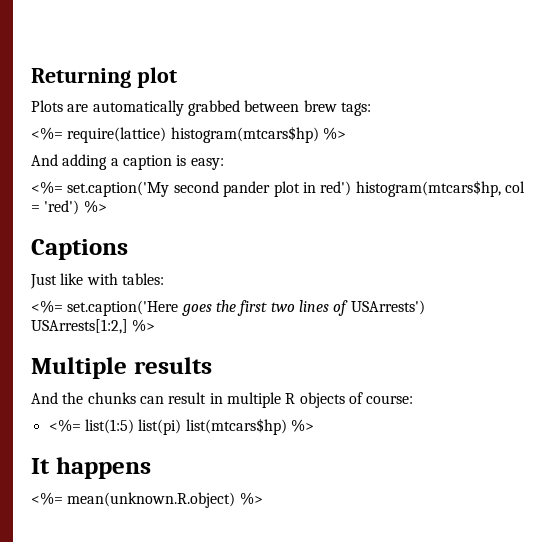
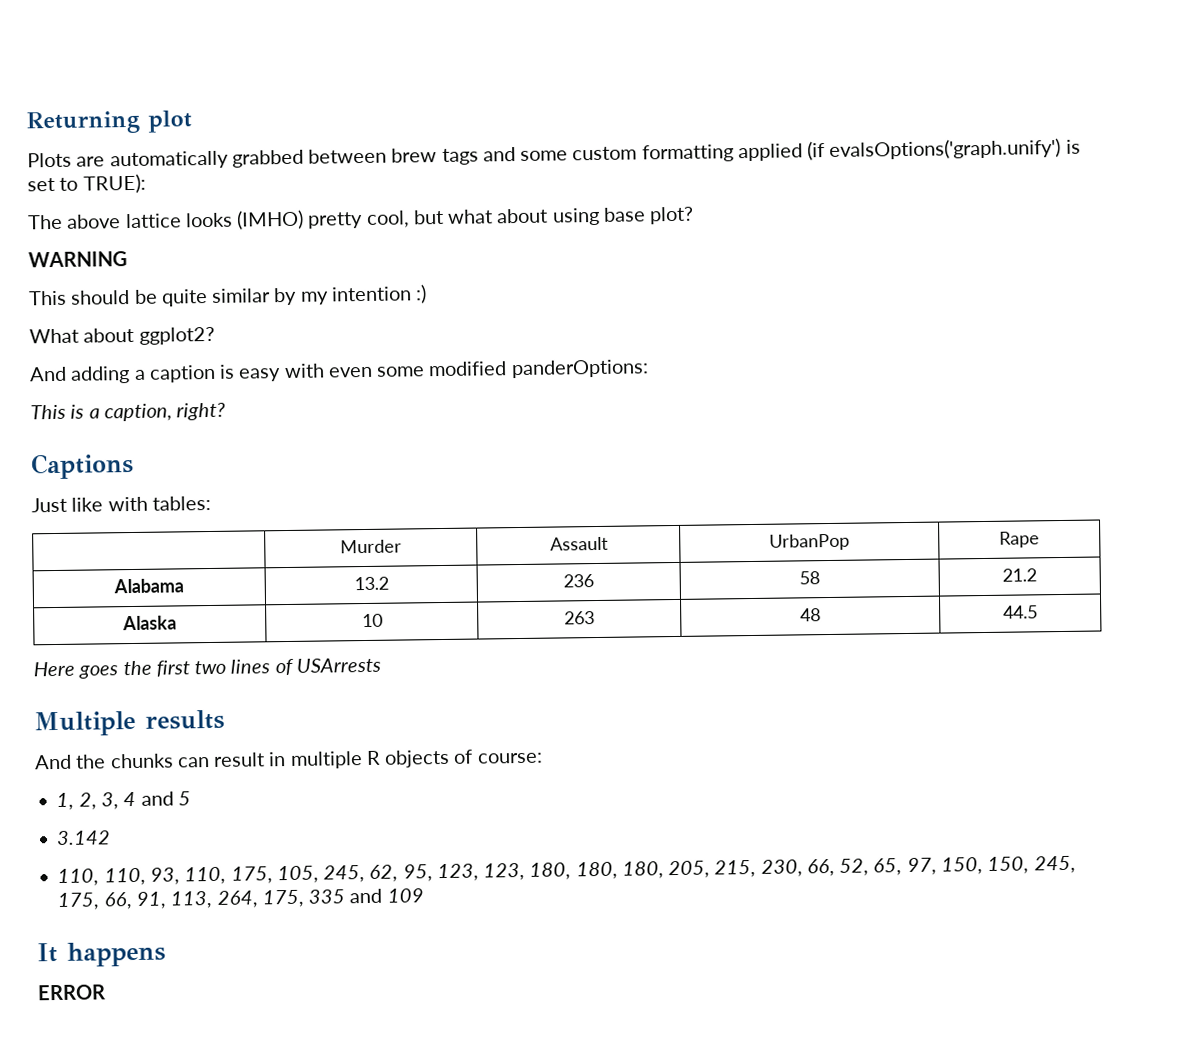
- Plots are automatically grabbed between brew tags:
- <%= require(lattice) histogram(mtcars$hp) %>
+ Plots are automatically grabbed between brew tags and some custom formatting applied (if evalsOptions('graph.unify') is set to TRUE):
+ The above lattice looks (IMHO) pretty cool, but what about using base plot?
+ WARNING
+ This should be quite similar by my intention :)
+ What about ggplot2?
- And adding a caption is easy:
- <%= set.caption('My second pander plot in red') histogram(mtcars$hp, col = 'red') %>
+ And adding a caption is easy with even some modified panderOptions:
+ This is a caption, right?
- <%= set.caption('Here goes the first two lines of USArrests') USArrests[1:2,] %>
+ | Murder | Assault | UrbanPop | Rape
+ Alabama | 13.2 | 236 | 58 | 21.2
+ Alaska | 10 | 263 | 48 | 44.5
+ Here goes the first two lines of USArrests
- <%= list(1:5) list(pi) list(mtcars$hp) %>
+ 1, 2, 3, 4 and 5
+ 3.142
+ 110, 110, 93, 110, 175, 105, 245, 62, 95, 123, 123, 180, 180, 180, 205, 215, 230, 66, 52, 65, 97, 150, 150, 245, 175, 66, 91, 113, 264, 175, 335 and 109
- <%= mean(unknown.R.object) %>
+ ERROR

